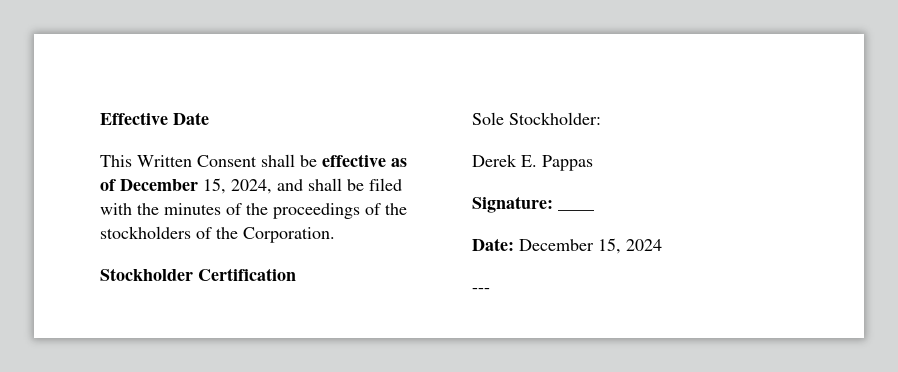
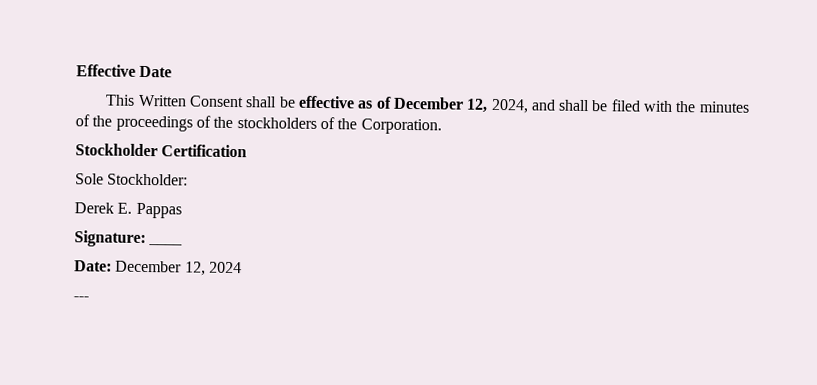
- This Written Consent shall be effective as of December 15, 2024, and shall be filed with the minutes of the proceedings of the stockholders of the Corporation.
+ This Written Consent shall be effective as of December 12, 2024, and shall be filed with the minutes of the proceedings of the stockholders of the Corporation.
- Date: December 15, 2024
+ Date: December 12, 2024

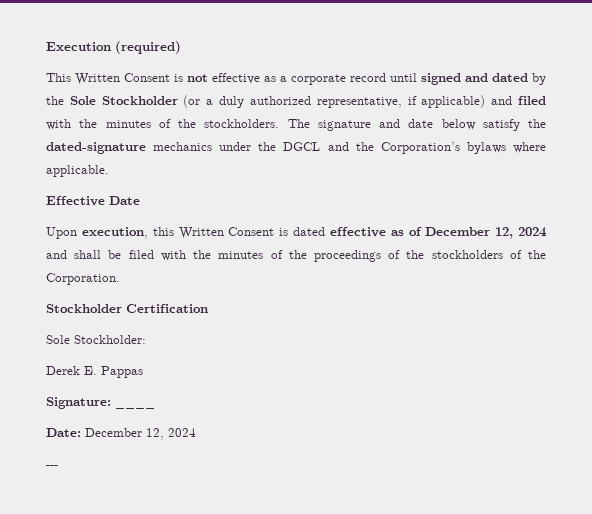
- Effective Date
+ Execution (required)
- This Written Consent shall be effective as of December 12, 2024, and shall be filed with the minutes of the proceedings of the stockholders of the Corporation.
+ This Written Consent is not effective as a corporate record until signed and dated by the Sole Stockholder (or a duly authorized representative, if applicable) and filed with the minutes of the stockholders. The signature and date below satisfy the dated-signature mechanics under the DGCL and the Corporation’s bylaws where applicable.
+ Effective Date
+ Upon execution, this Written Consent is dated effective as of December 12, 2024 and shall be filed with the minutes of the proceedings of the stockholders of the Corporation.

